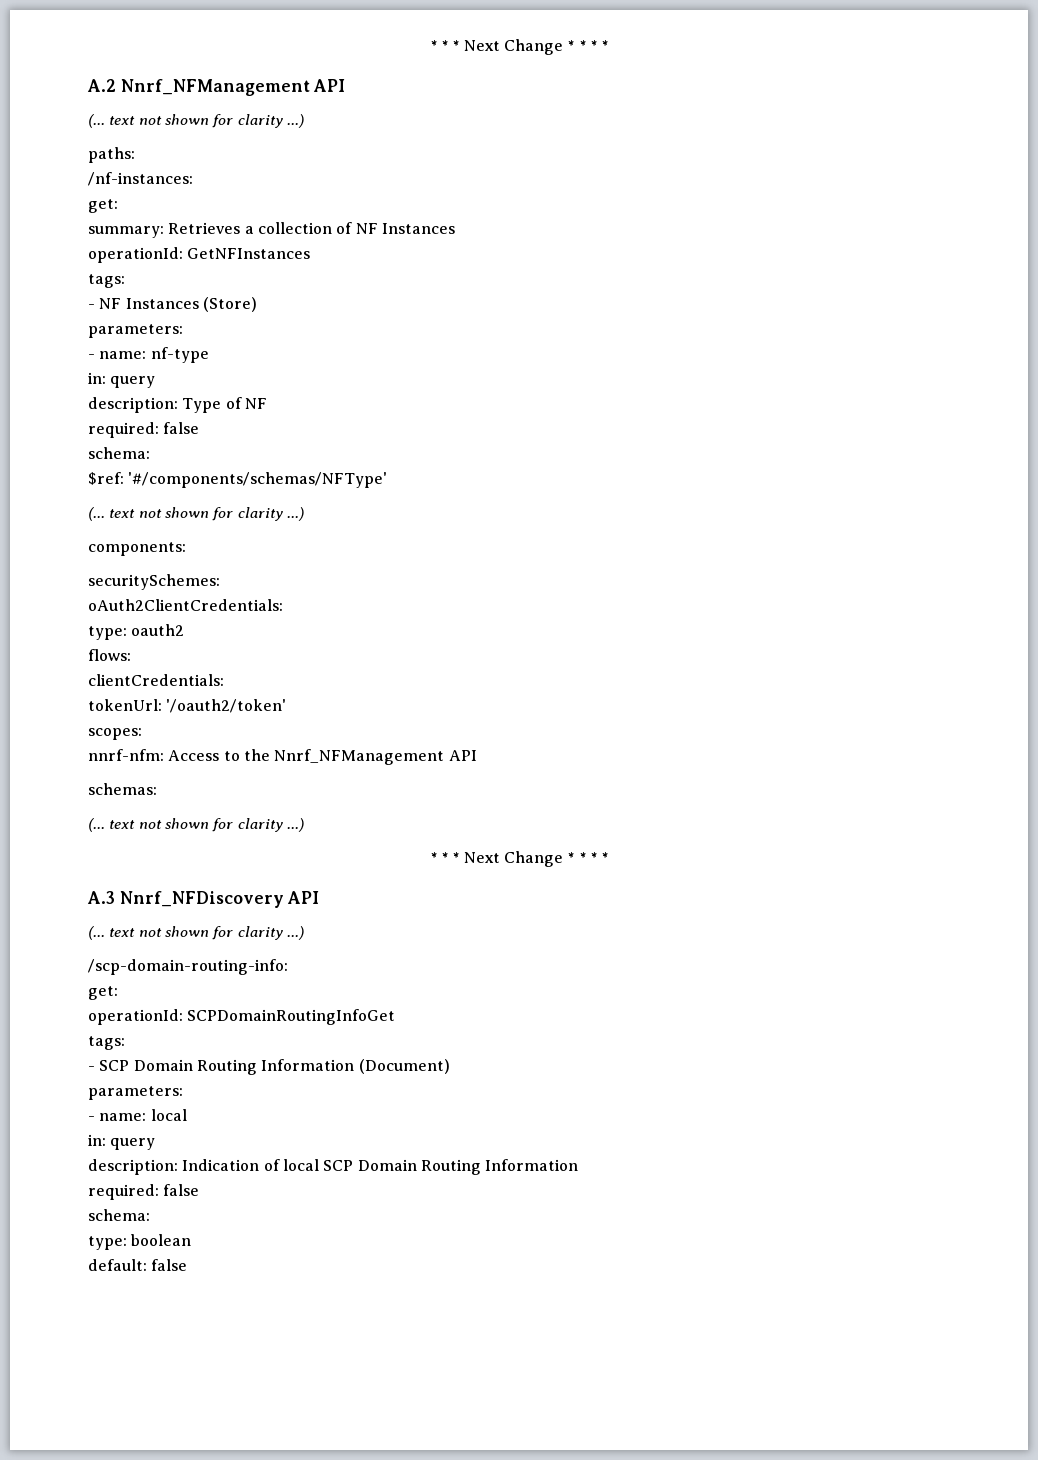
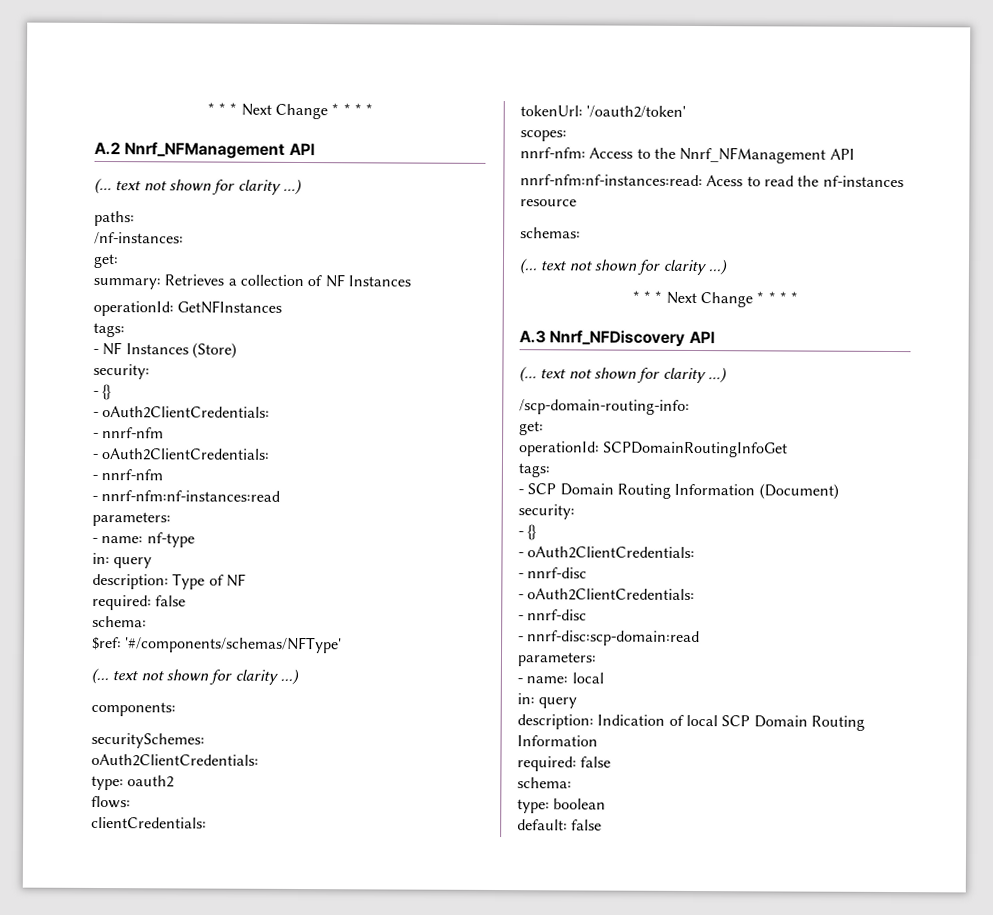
  - NF Instances (Store)
+ security:
+ - {}
+ - oAuth2ClientCredentials:
+ - nnrf-nfm
+ - oAuth2ClientCredentials:
+ - nnrf-nfm
+ - nnrf-nfm:nf-instances:read
+ nnrf-nfm:nf-instances:read: Acess to read the nf-instances resource
  - SCP Domain Routing Information (Document)
+ security:
+ - {}
+ - oAuth2ClientCredentials:
+ - nnrf-disc
+ - oAuth2ClientCredentials:
+ - nnrf-disc
+ - nnrf-disc:scp-domain:read

